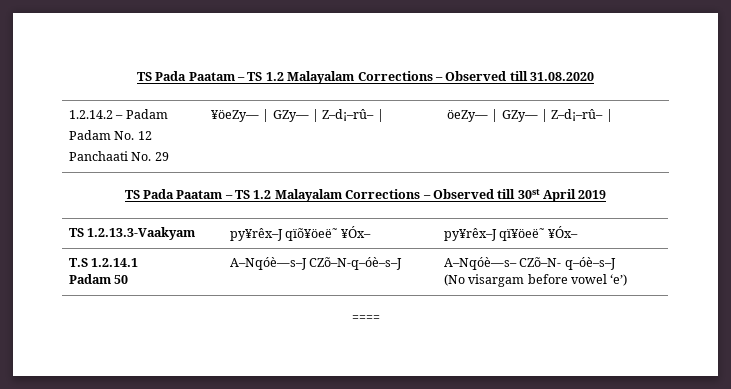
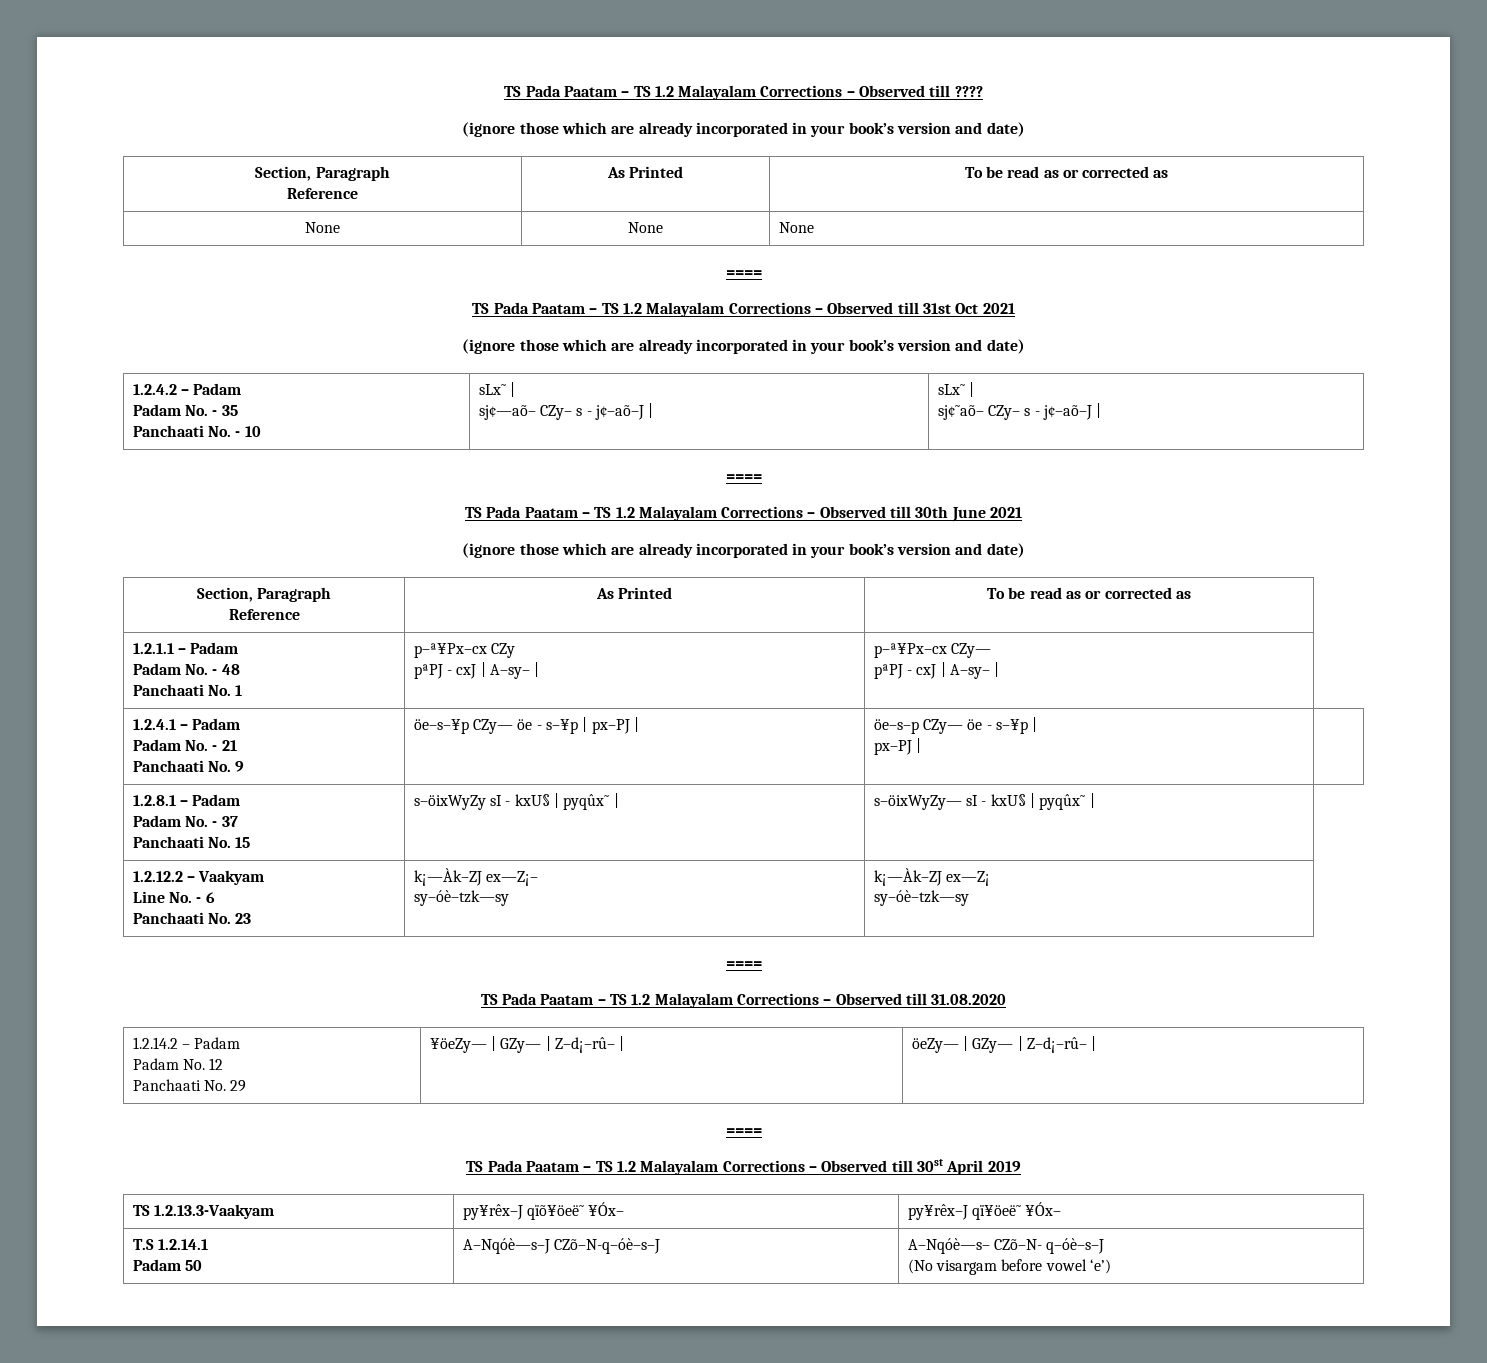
+ TS Pada Paatam – TS 1.2 Malayalam Corrections – Observed till ????
+ (ignore those which are already incorporated in your book’s version and date)
+ Section, Paragraph
+ Reference | As Printed | To be read as or corrected as
+ None | None | None
+ ====
+ TS Pada Paatam – TS 1.2 Malayalam Corrections – Observed till 31st Oct 2021
+ (ignore those which are already incorporated in your book’s version and date)
+ 1.2.4.2 – Padam
+ Padam No. - 35
+ Panchaati No. - 10 | sLx˜ |
+ sj¢—aõ– CZy– s - j¢–aõ–J | | sLx˜ |
+ sj¢˜aõ– CZy– s - j¢–aõ–J |
+ ====
+ TS Pada Paatam – TS 1.2 Malayalam Corrections – Observed till 30th June 2021
+ (ignore those which are already incorporated in your book’s version and date)
+ Section, Paragraph
+ Reference | As Printed | To be read as or corrected as
+ 1.2.1.1 – Padam
+ Padam No. - 48
+ Panchaati No. 1 | p–ª¥Px–cx CZy
+ pªPJ - cxJ | A–sy– | | p–ª¥Px–cx CZy—
+ pªPJ - cxJ | A–sy– |
+ 1.2.4.1 – Padam
+ Padam No. - 21
+ Panchaati No. 9 | öe–s–¥p CZy— öe - s–¥p | px–PJ | | öe–s–p CZy— öe - s–¥p |
+ px–PJ | |
+ 1.2.8.1 – Padam
+ Padam No. - 37
+ Panchaati No. 15 | s–öixWyZy sI - kxU§ | pyqûx˜ | | s–öixWyZy— sI - kxU§ | pyqûx˜ |
+ 1.2.12.2 – Vaakyam
+ Line No. - 6
+ Panchaati No. 23 | k¡—Àk–ZJ ex—Z¡–
+ sy–óè–tzk—sy | k¡—Àk–ZJ ex—Z¡
+ sy–óè–tzk—sy
+ ====
  1.2.14.2 – Padam
  Padam No. 12
  Panchaati No. 29 | ¥öeZy— | GZy— | Z–d¡–rû– | | öeZy— | GZy— | Z–d¡–rû– |
+ ====
- ====

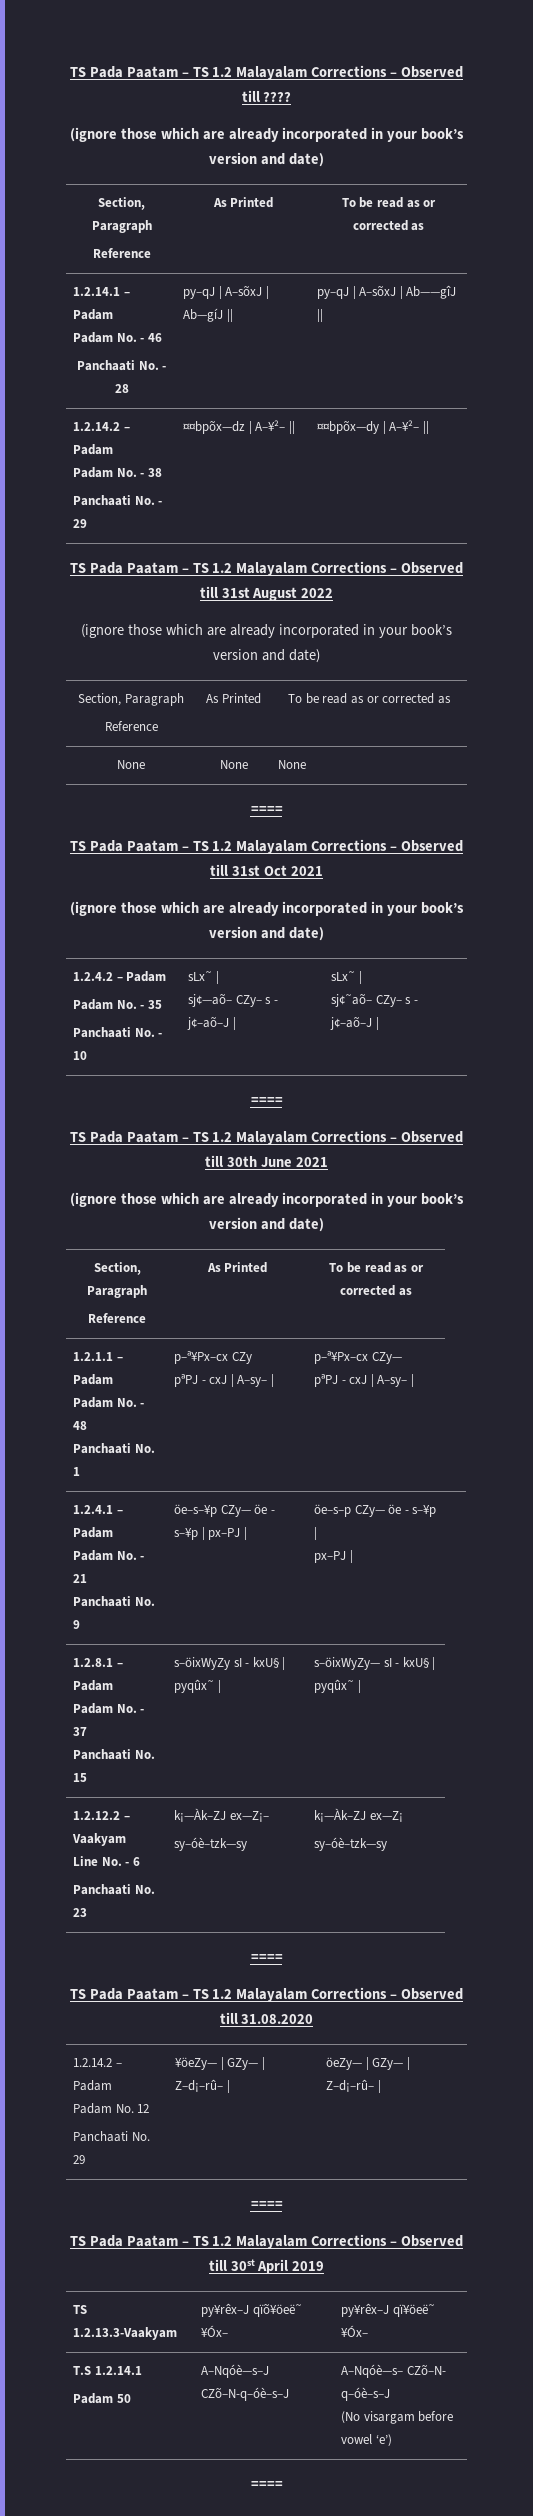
+ 1.2.14.1 – Padam
+ Padam No. - 46
+ Panchaati No. - 28 | py–qJ | A–sõxJ | Ab—gíJ || | py–qJ | A–sõxJ | Ab——gîJ ||
+ 1.2.14.2 – Padam
+ Padam No. - 38
+ Panchaati No. - 29 | ¤¤bpõx—dz | A–¥²– || | ¤¤bpõx—dy | A–¥²– ||
+ TS Pada Paatam – TS 1.2 Malayalam Corrections – Observed till 31st August 2022
+ (ignore those which are already incorporated in your book’s version and date)
+ Section, Paragraph
+ Reference | As Printed | To be read as or corrected as
  T.S 1.2.14.1
  Padam 50 | A–Nqóè—s–J CZõ–N-q–óè–s–J | A–Nqóè—s– CZõ–N- q–óè–s–J
  (No visargam before vowel ‘e’)
+ ====

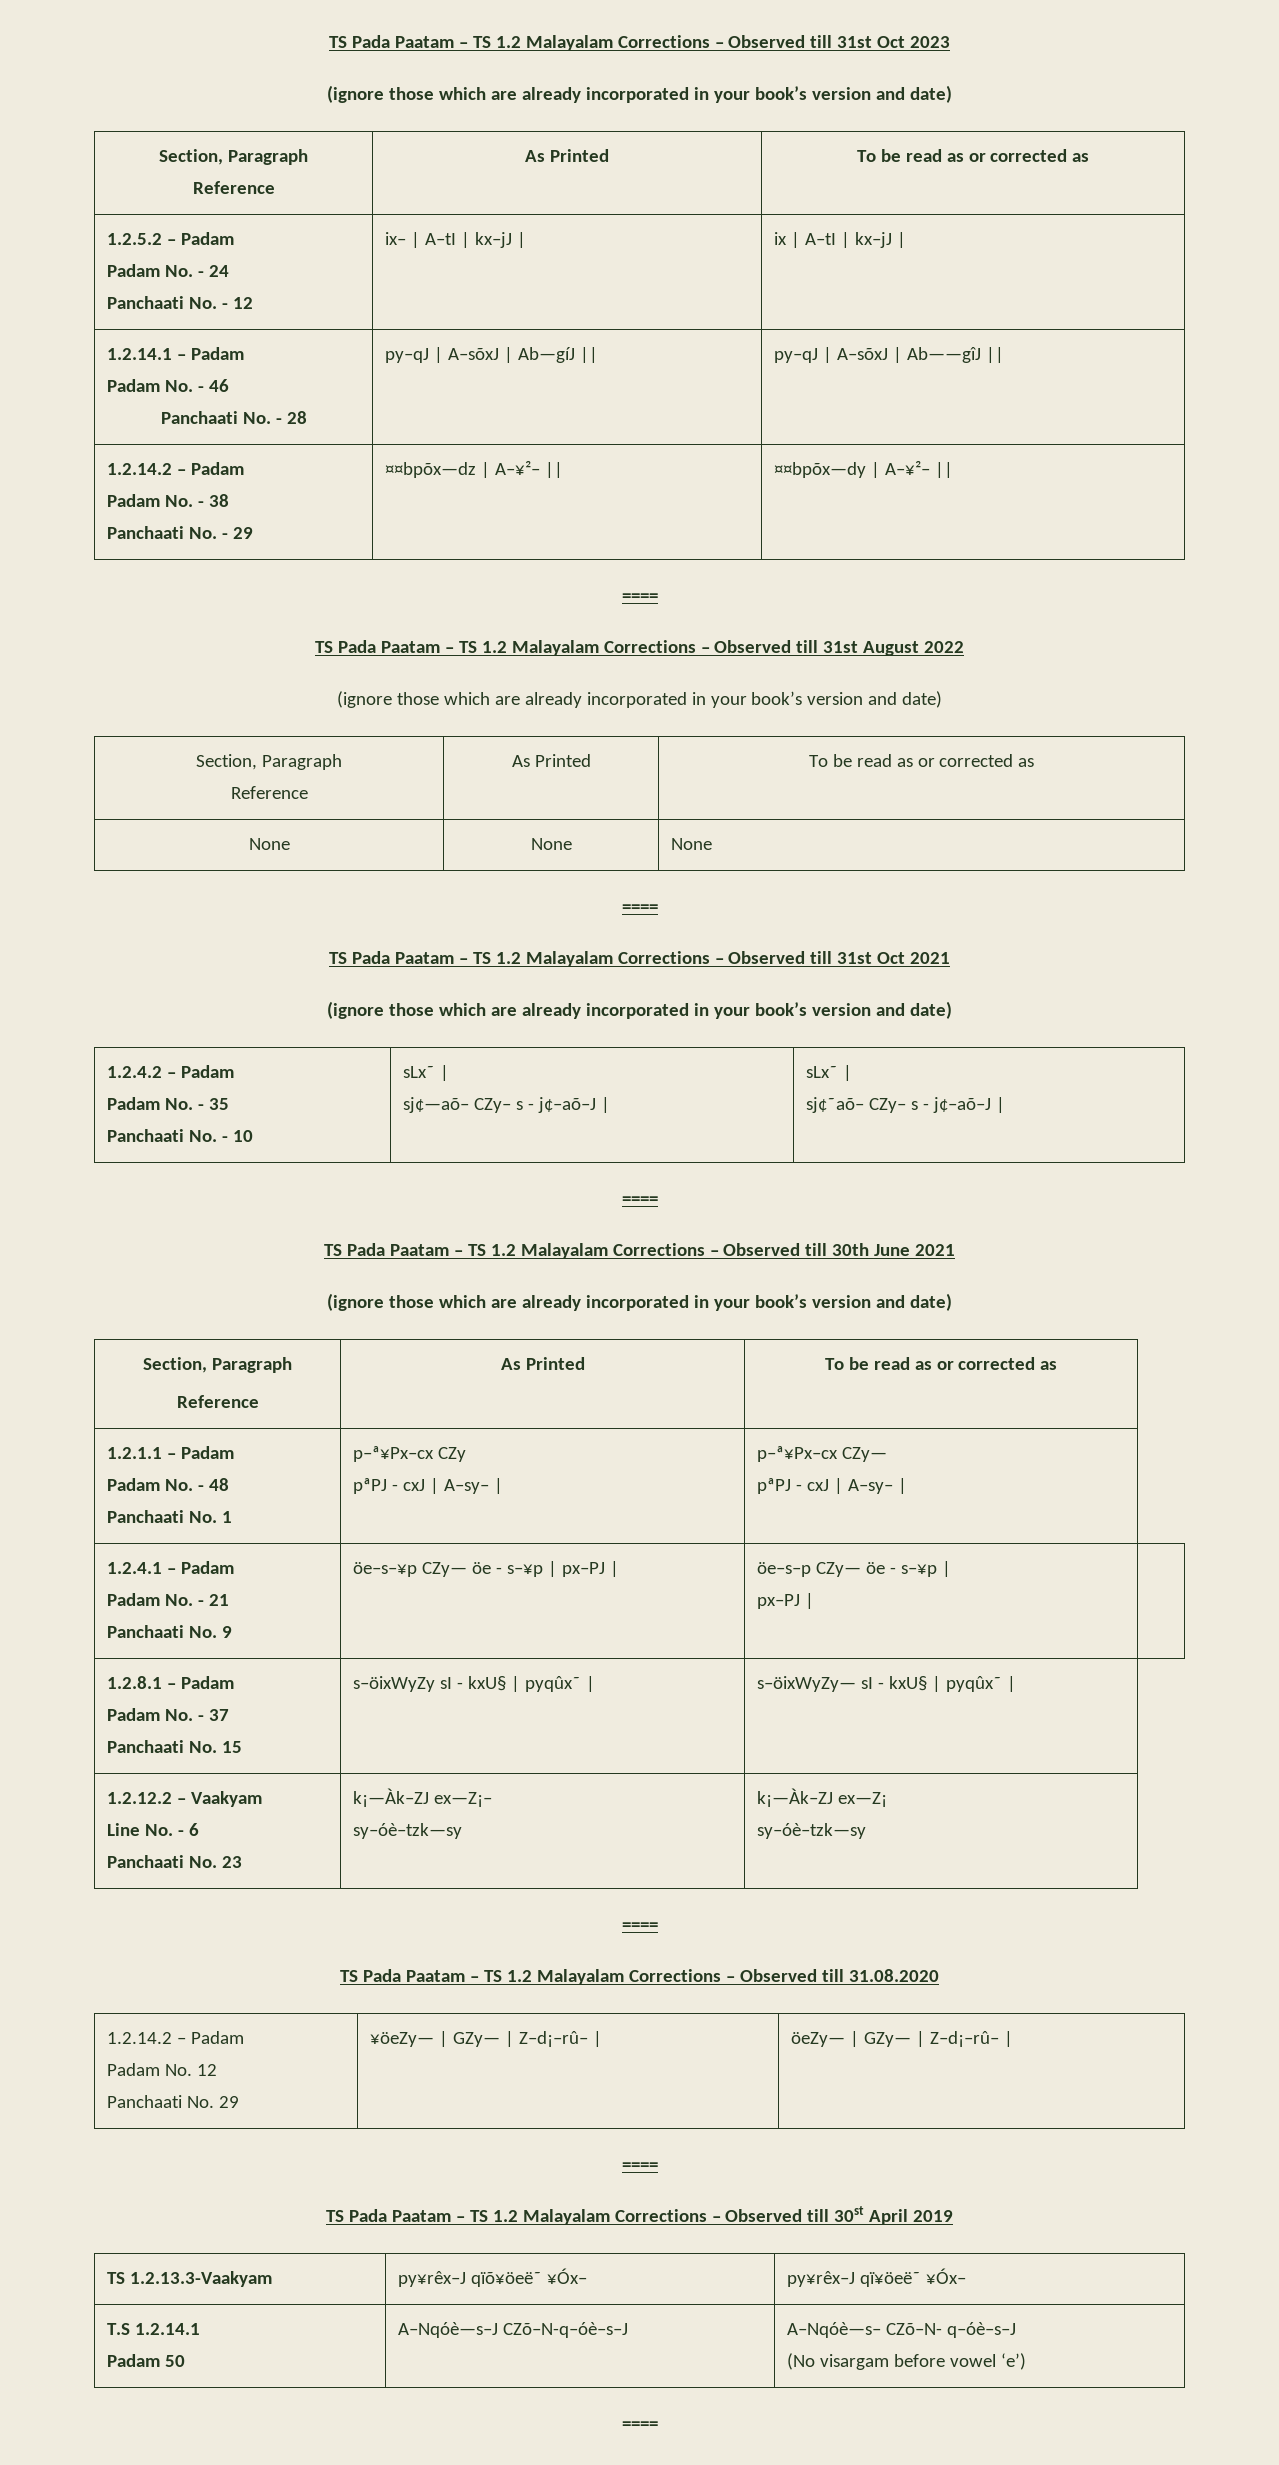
- TS Pada Paatam – TS 1.2 Malayalam Corrections – Observed till ????
+ TS Pada Paatam – TS 1.2 Malayalam Corrections – Observed till 31st Oct 2023
+ 1.2.5.2 – Padam
+ Padam No. - 24
+ Panchaati No. - 12 | ix– | A–tI | kx–jJ | | ix | A–tI | kx–jJ |
  1.2.14.1 – Padam
  Padam No. - 46
  Panchaati No. - 28 | py–qJ | A–sõxJ | Ab—gíJ || | py–qJ | A–sõxJ | Ab——gîJ ||
  1.2.14.2 – Padam
  Padam No. - 38
  Panchaati No. - 29 | ¤¤bpõx—dz | A–¥²– || | ¤¤bpõx—dy | A–¥²– ||
+ ====

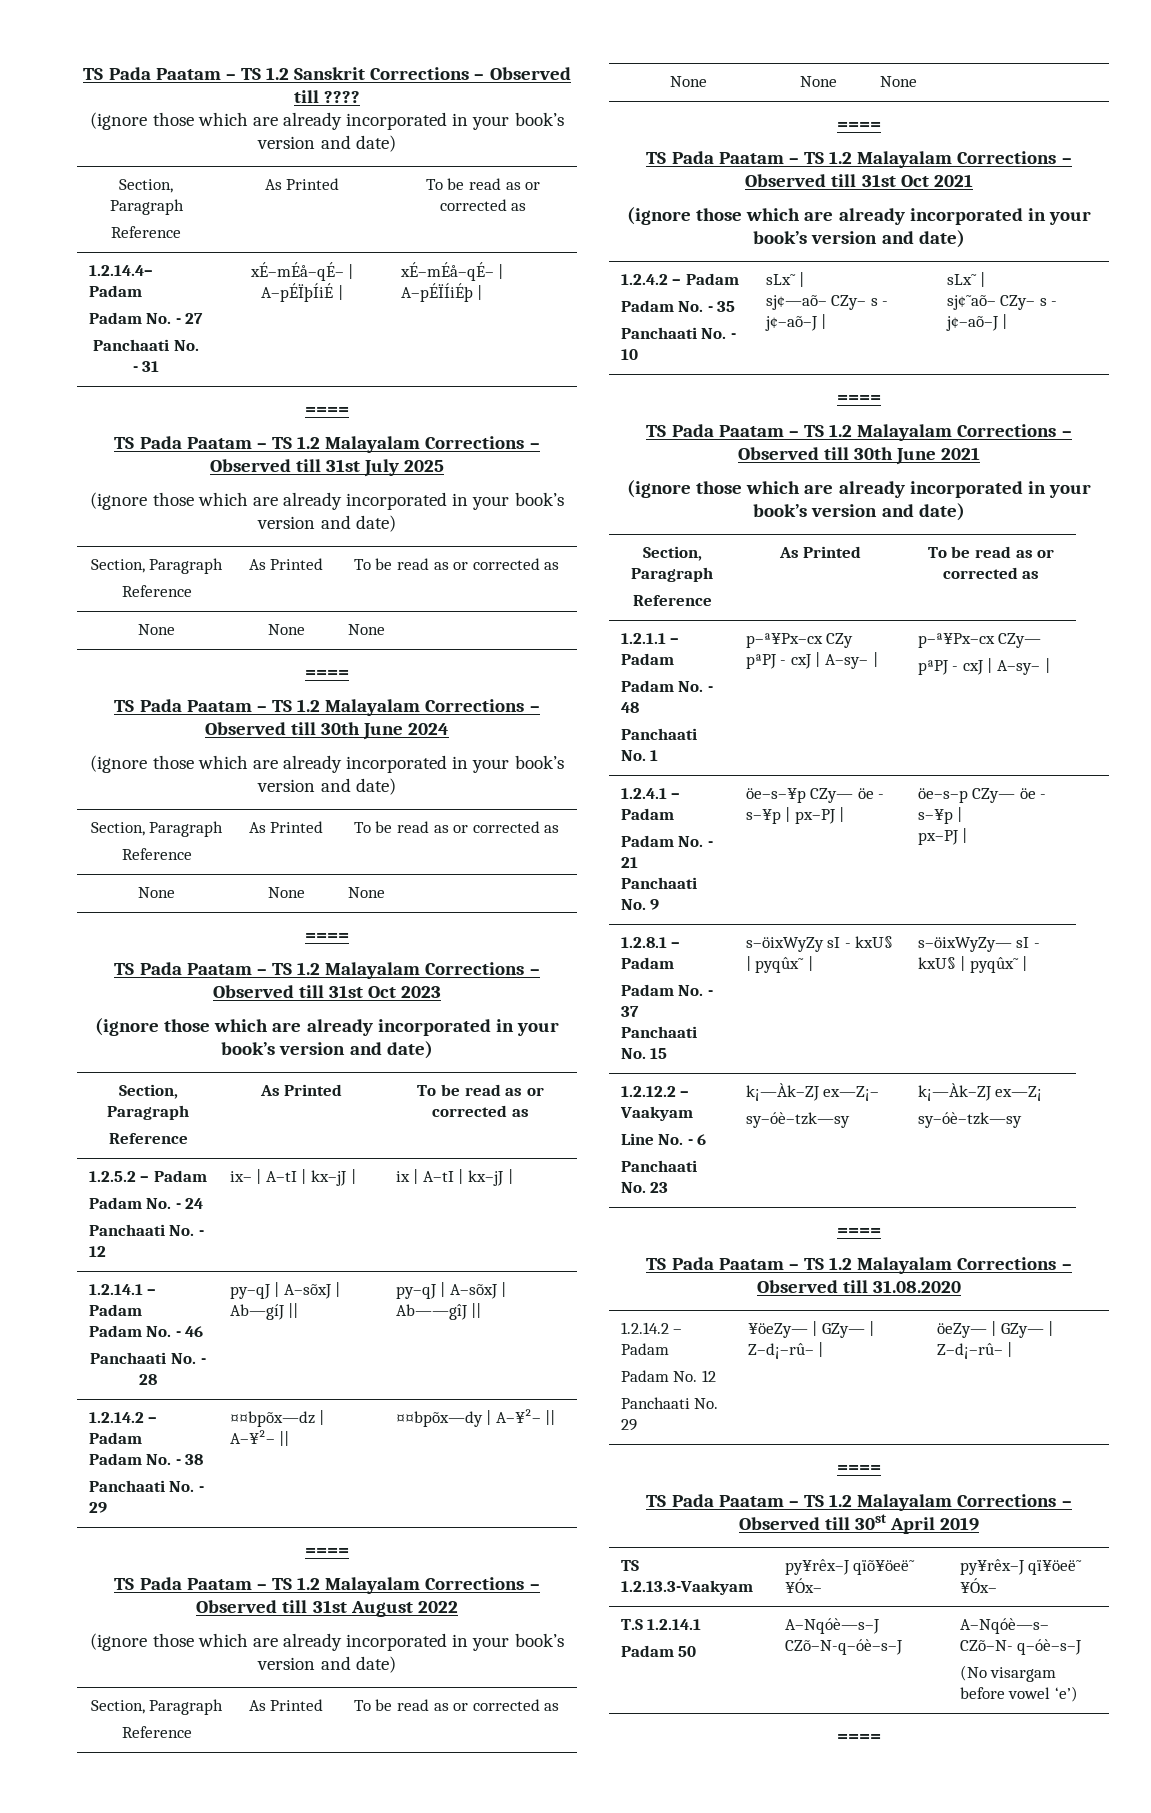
+ TS Pada Paatam – TS 1.2 Sanskrit Corrections – Observed till ????
+ (ignore those which are already incorporated in your book’s version and date)
+ Section, Paragraph
+ Reference | As Printed | To be read as or corrected as
+ 1.2.14.4– Padam
+ Padam No. - 27
+ Panchaati No. - 31 | xÉ–mÉå–qÉ– | A–pÉÏþÍiÉ | | xÉ–mÉå–qÉ– | A–pÉÏÍiÉþ |
+ ====
+ TS Pada Paatam – TS 1.2 Malayalam Corrections – Observed till 31st July 2025
+ (ignore those which are already incorporated in your book’s version and date)
+ Section, Paragraph
+ Reference | As Printed | To be read as or corrected as
+ None | None | None
+ ====
+ TS Pada Paatam – TS 1.2 Malayalam Corrections – Observed till 30th June 2024
+ (ignore those which are already incorporated in your book’s version and date)
+ Section, Paragraph
+ Reference | As Printed | To be read as or corrected as
+ None | None | None
+ ====

